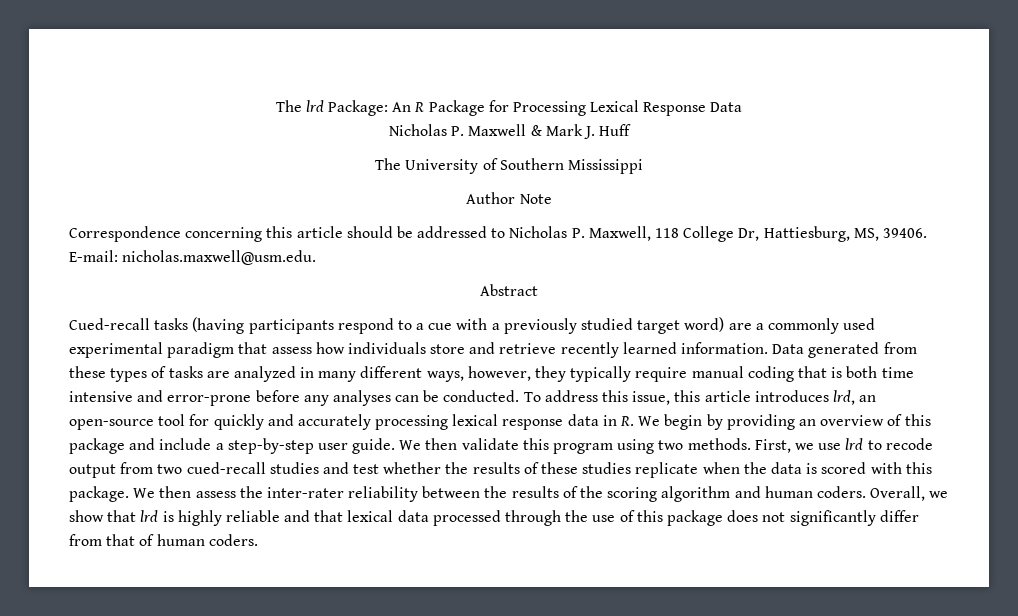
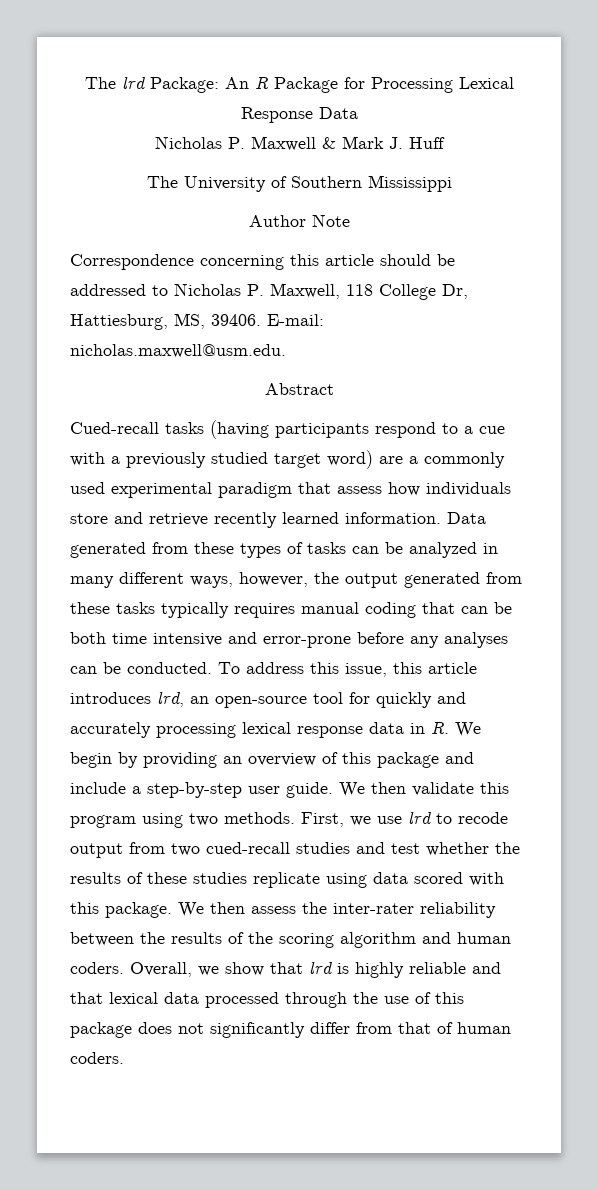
- Data generated from these types of tasks are analyzed in many different ways, however, they typically require manual coding that is both time intensive and error-prone before any analyses can be conducted.
+ Data generated from these types of tasks can be analyzed in many different ways, however, the output generated from these tasks typically requires manual coding that can be both time intensive and error-prone before any analyses can be conducted.
- First, we use lrd to recode output from two cued-recall studies and test whether the results of these studies replicate when the data is scored with this package.
+ First, we use lrd to recode output from two cued-recall studies and test whether the results of these studies replicate using data scored with this package.

